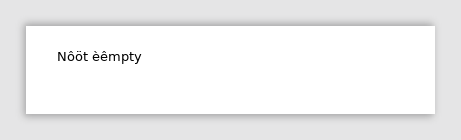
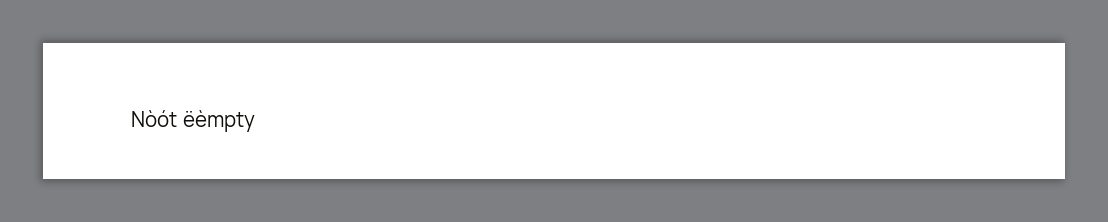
- Nôöt èêmpty
+ Nòót ëèmpty

